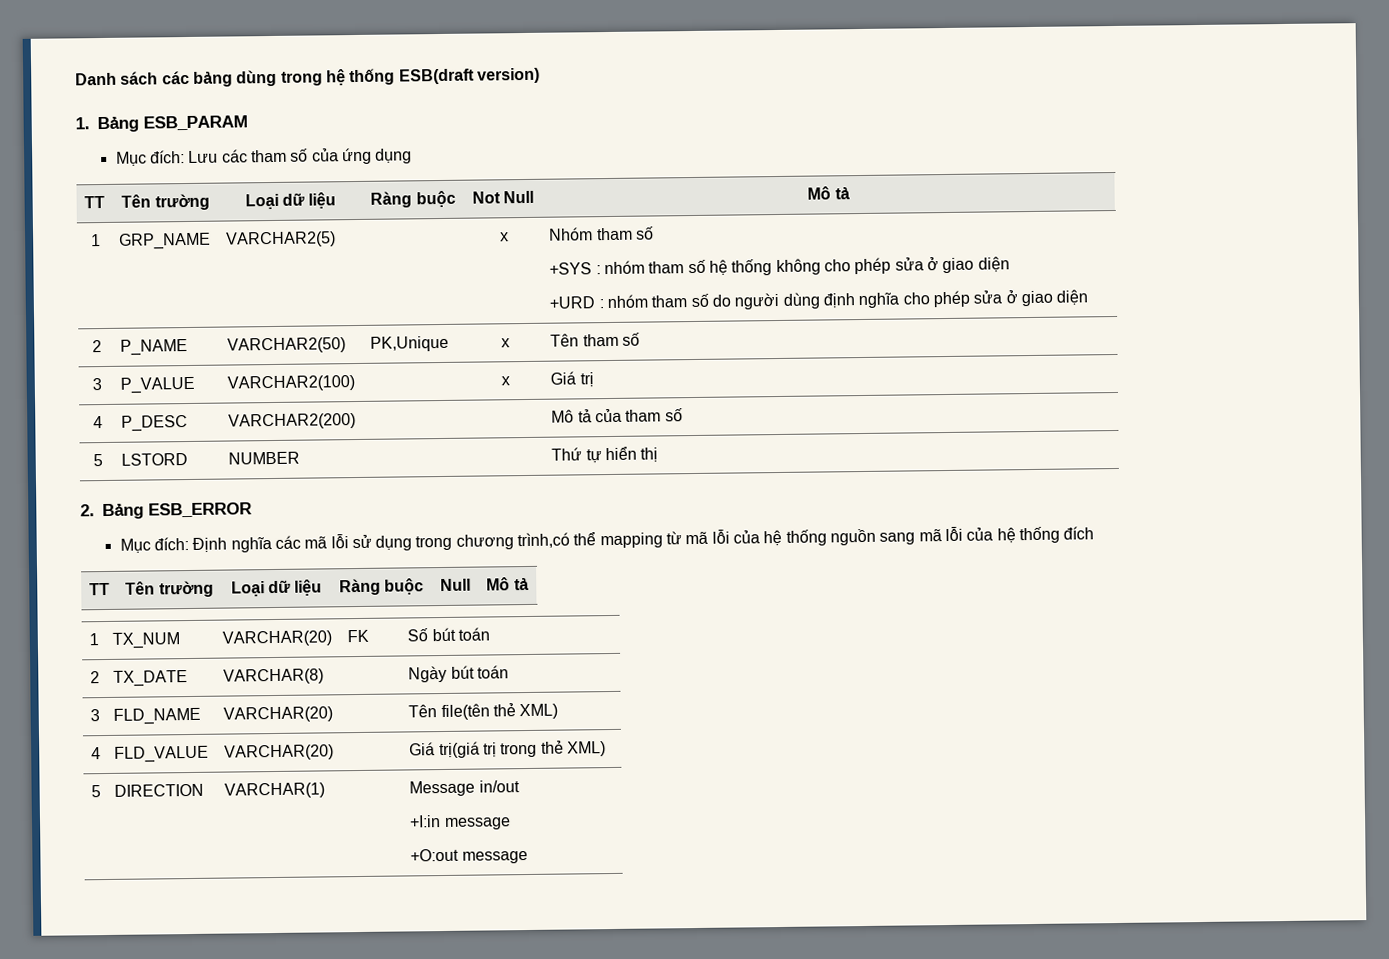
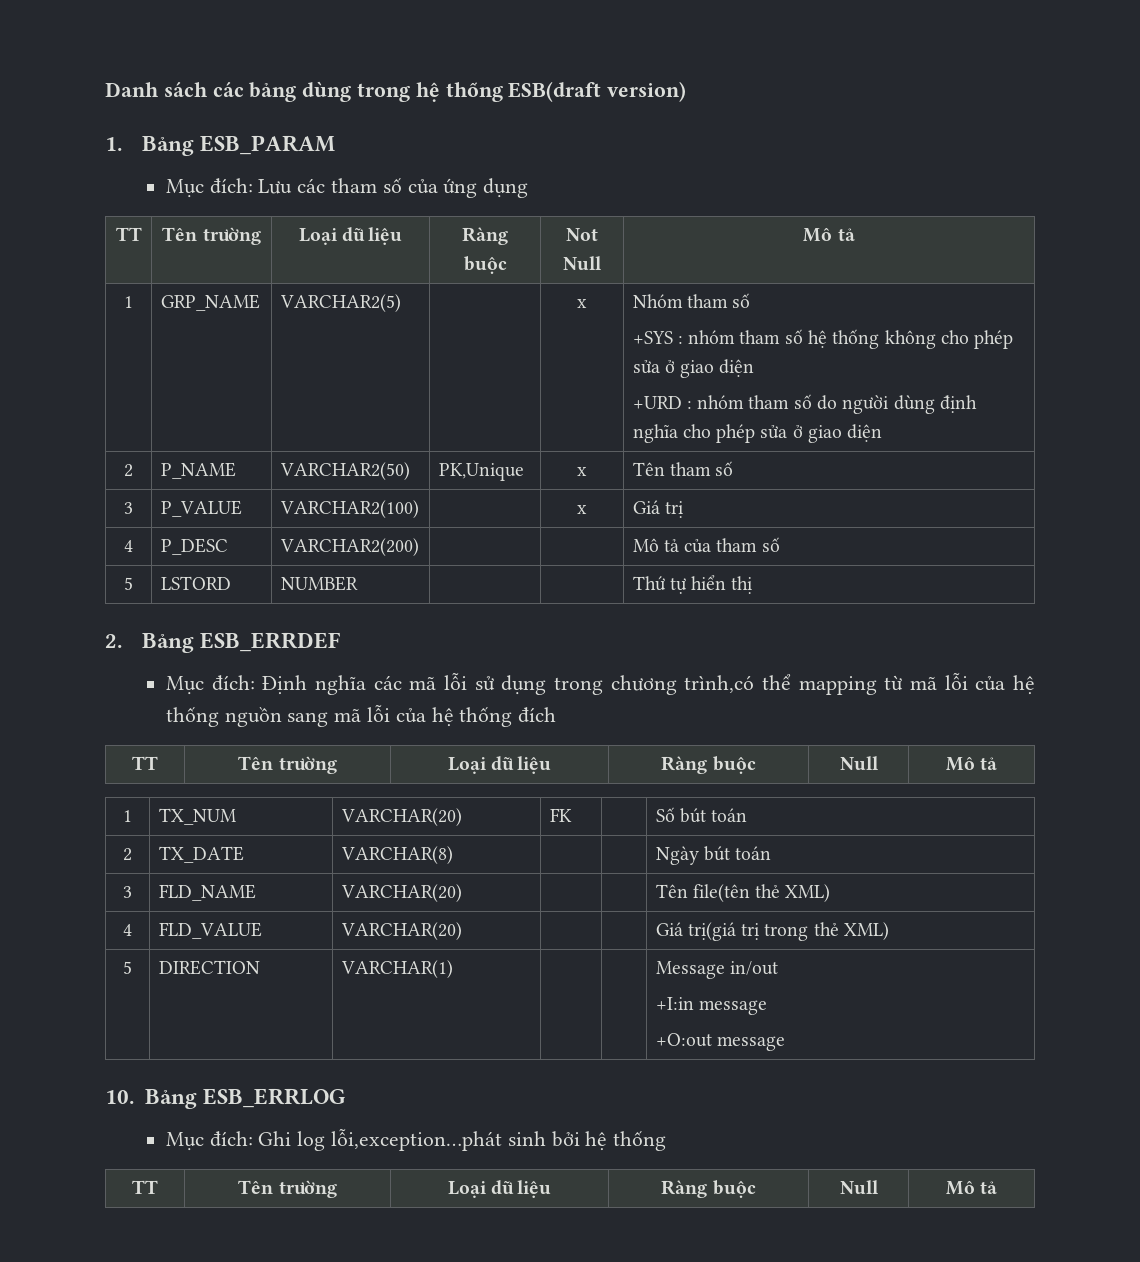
- 2. Bảng ESB_ERROR
+ 2. Bảng ESB_ERRDEF
+ 10. Bảng ESB_ERRLOG
+ Mục đích: Ghi log lỗi,exception…phát sinh bởi hệ thống
+ TT | Tên trường | Loại dữ liệu | Ràng buộc | Null | Mô tả

